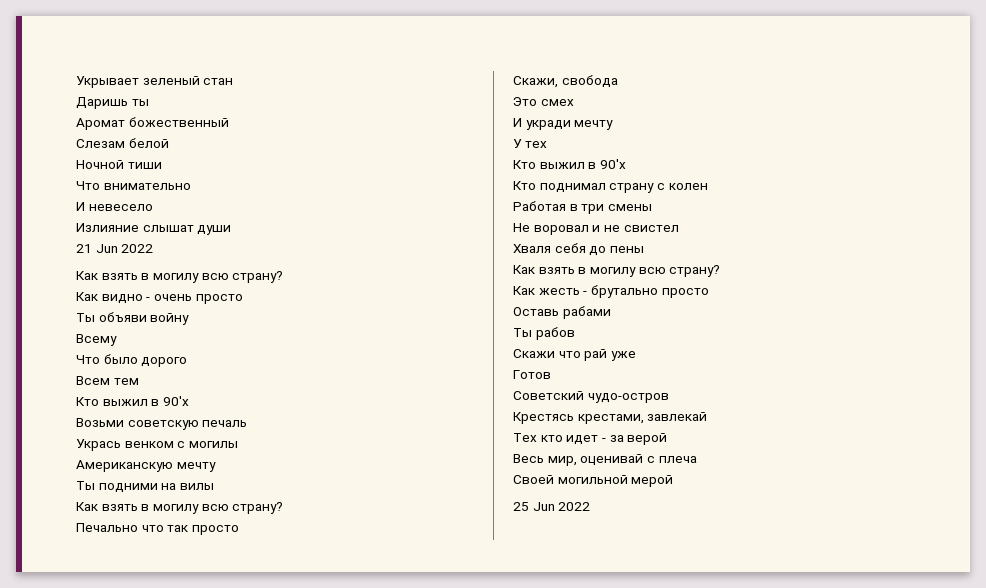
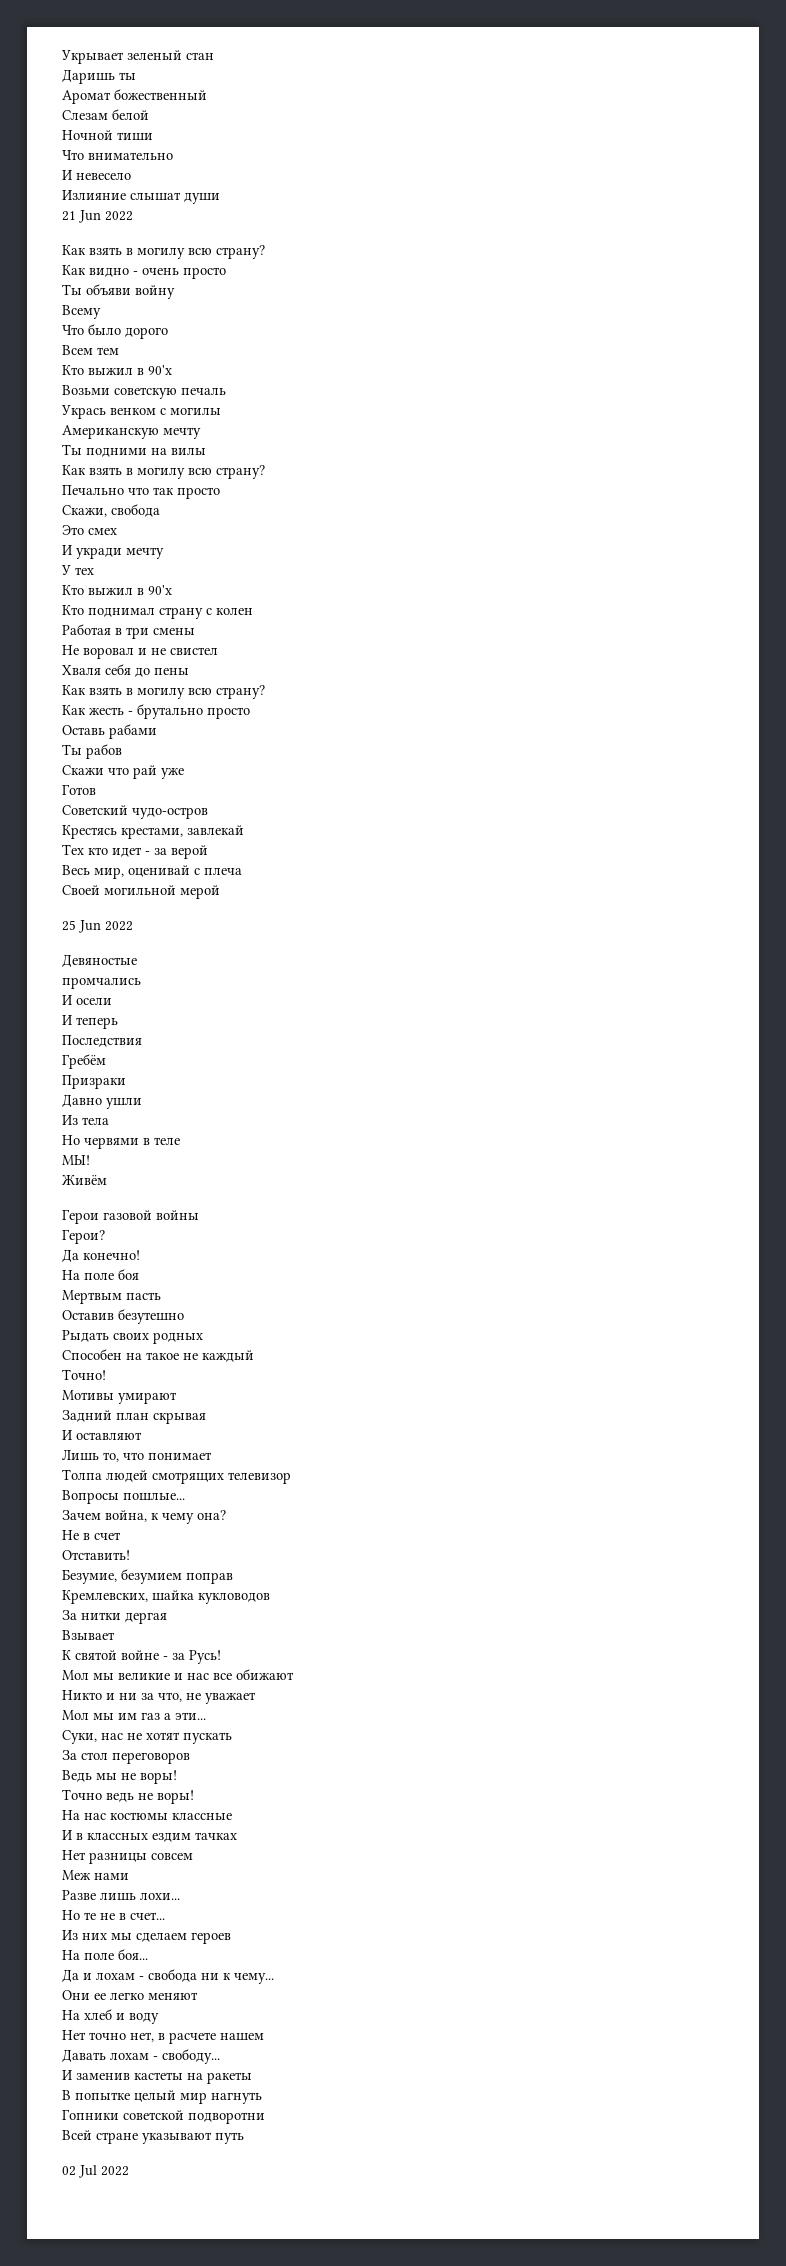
+ Девяностые
+ промчались
+ И осели
+ И теперь
+ Последствия
+ Гребём
+ Призраки
+ Давно ушли
+ Из тела
+ Но червями в теле
+ МЫ!
+ Живём
+ Герои газовой войны
+ Герои?
+ Да конечно!
+ На поле боя
+ Мертвым пасть
+ Оставив безутешно
+ Рыдать своих родных
+ Способен на такое не каждый
+ Точно!
+ Мотивы умирают
+ Задний план скрывая
+ И оставляют
+ Лишь то, что понимает
+ Толпа людей смотрящих телевизор
+ Вопросы пошлые...
+ Зачем война, к чему она?
+ Не в счет
+ Отставить!
+ Безумие, безумием поправ
+ Кремлевских, шайка кукловодов
+ За нитки дергая
+ Взывает
+ К святой войне - за Русь!
+ Мол мы великие и нас все обижают
+ Никто и ни за что, не уважает
+ Мол мы им газ а эти...
+ Суки, нас не хотят пускать
+ За стол переговоров
+ Ведь мы не воры!
+ Точно ведь не воры!
+ На нас костюмы классные
+ И в классных ездим тачках
+ Нет разницы совсем
+ Меж нами
+ Разве лишь лохи...
+ Но те не в счет...
+ Из них мы сделаем героев
+ На поле боя...
+ Да и лохам - свобода ни к чему...
+ Они ее легко меняют
+ На хлеб и воду
+ Нет точно нет, в расчете нашем
+ Давать лохам - свободу...
+ И заменив кастеты на ракеты
+ В попытке целый мир нагнуть
+ Гопники советской подворотни
+ Всей стране указывают путь
+ 02 Jul 2022

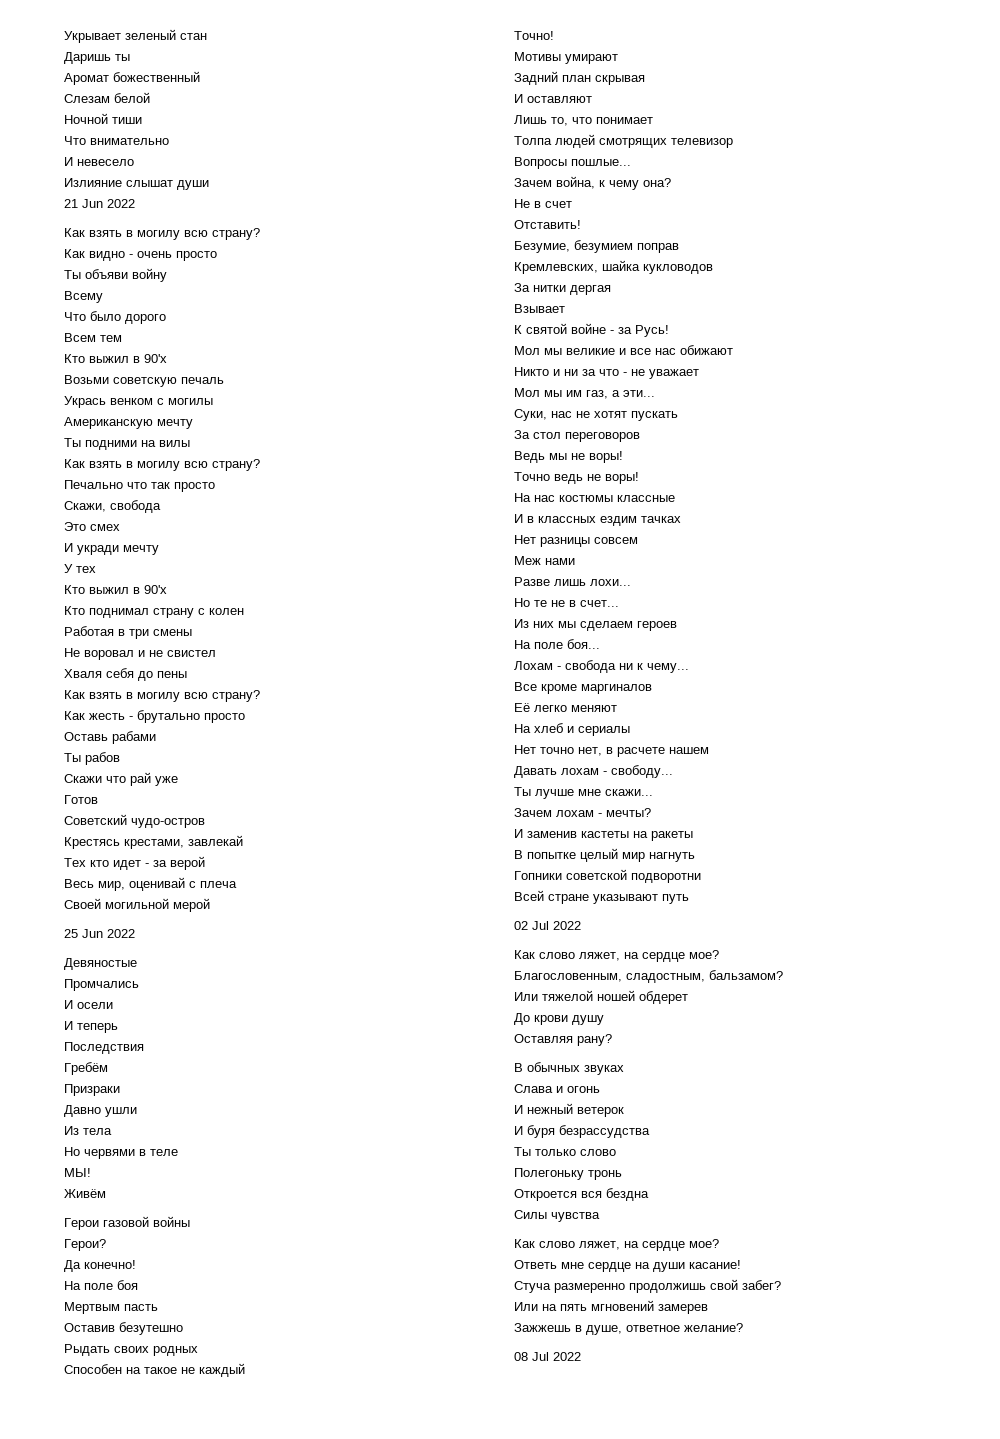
- промчались
+ Промчались
- Мол мы великие и нас все обижают
+ Мол мы великие и все нас обижают
- Никто и ни за что, не уважает
+ Никто и ни за что - не уважает
- Мол мы им газ а эти...
+ Мол мы им газ, а эти...
- Да и лохам - свобода ни к чему...
+ Лохам - свобода ни к чему...
- Они ее легко меняют
+ Все кроме маргиналов
+ Её легко меняют
- На хлеб и воду
+ На хлеб и сериалы
+ Ты лучше мне скажи...
+ Зачем лохам - мечты?
  02 Jul 2022
+ Как слово ляжет, на сердце мое?
+ Благословенным, сладостным, бальзамом?
+ Или тяжелой ношей обдерет
+ До крови душу
+ Оставляя рану?
+ В обычных звуках
+ Слава и огонь
+ И нежный ветерок
+ И буря безрассудства
+ Ты только слово
+ Полегоньку тронь
+ Откроется вся бездна
+ Силы чувства
+ Как слово ляжет, на сердце мое?
+ Ответь мне сердце на души касание!
+ Стуча размеренно продолжишь свой забег?
+ Или на пять мгновений замерев
+ Зажжешь в душе, ответное желание?
+ 08 Jul 2022

